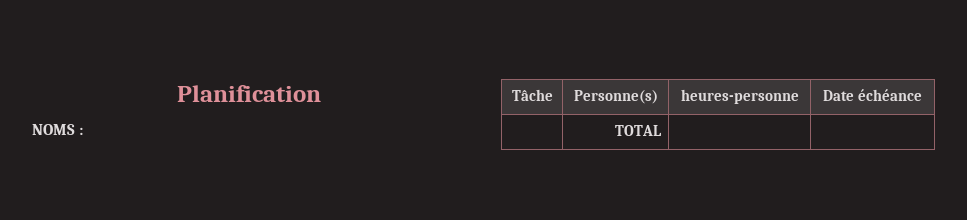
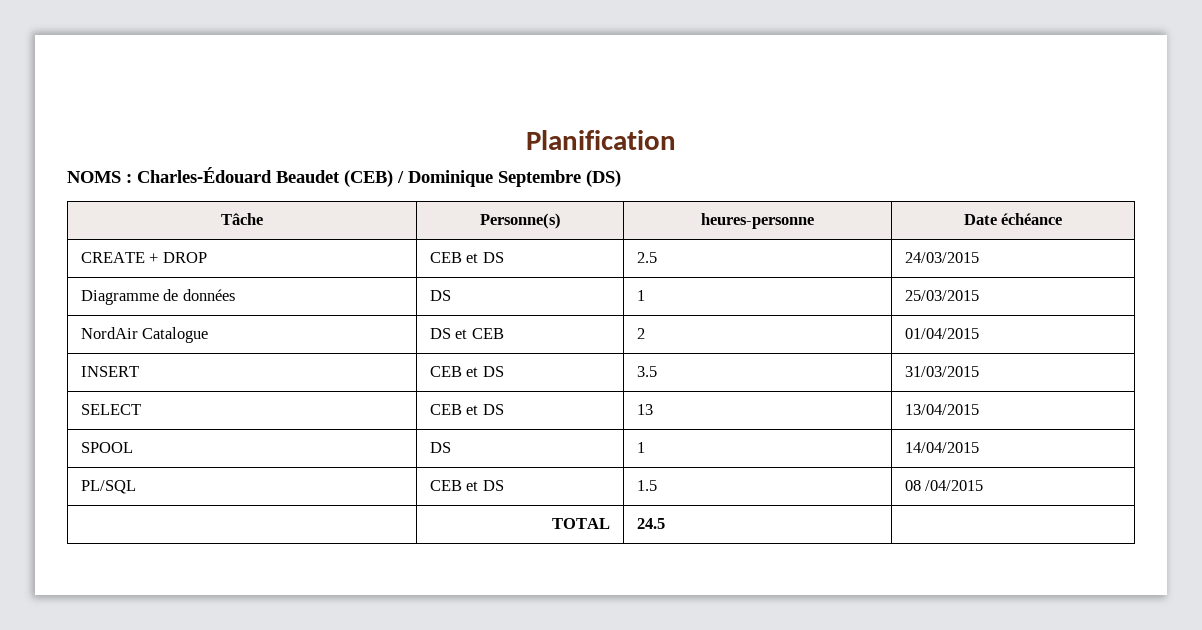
- NOMS :
+ NOMS : Charles-Édouard Beaudet (CEB) / Dominique Septembre (DS)
+ CREATE + DROP | CEB et DS | 2.5 | 24/03/2015
+ Diagramme de données | DS | 1 | 25/03/2015
+ NordAir Catalogue | DS et CEB | 2 | 01/04/2015
+ INSERT | CEB et DS | 3.5 | 31/03/2015
+ SELECT | CEB et DS | 13 | 13/04/2015
+ SPOOL | DS | 1 | 14/04/2015
+ PL/SQL | CEB et DS | 1.5 | 08 /04/2015
- | TOTAL | |
+ | TOTAL | 24.5 |

